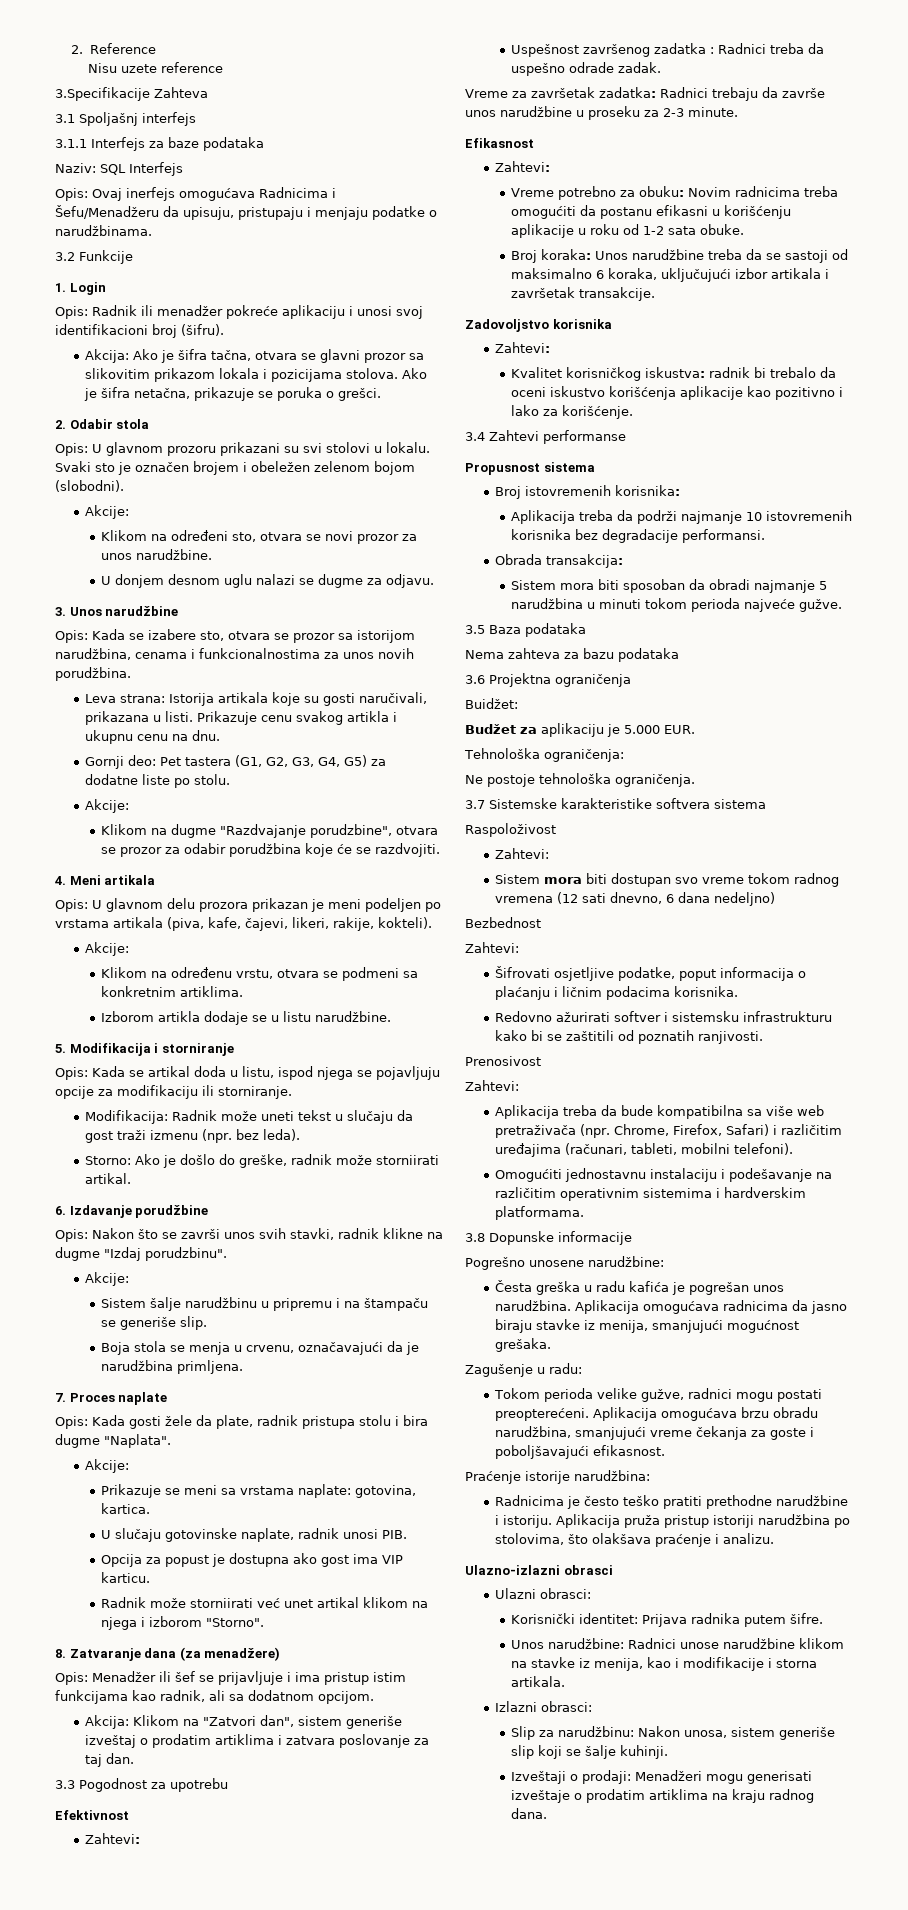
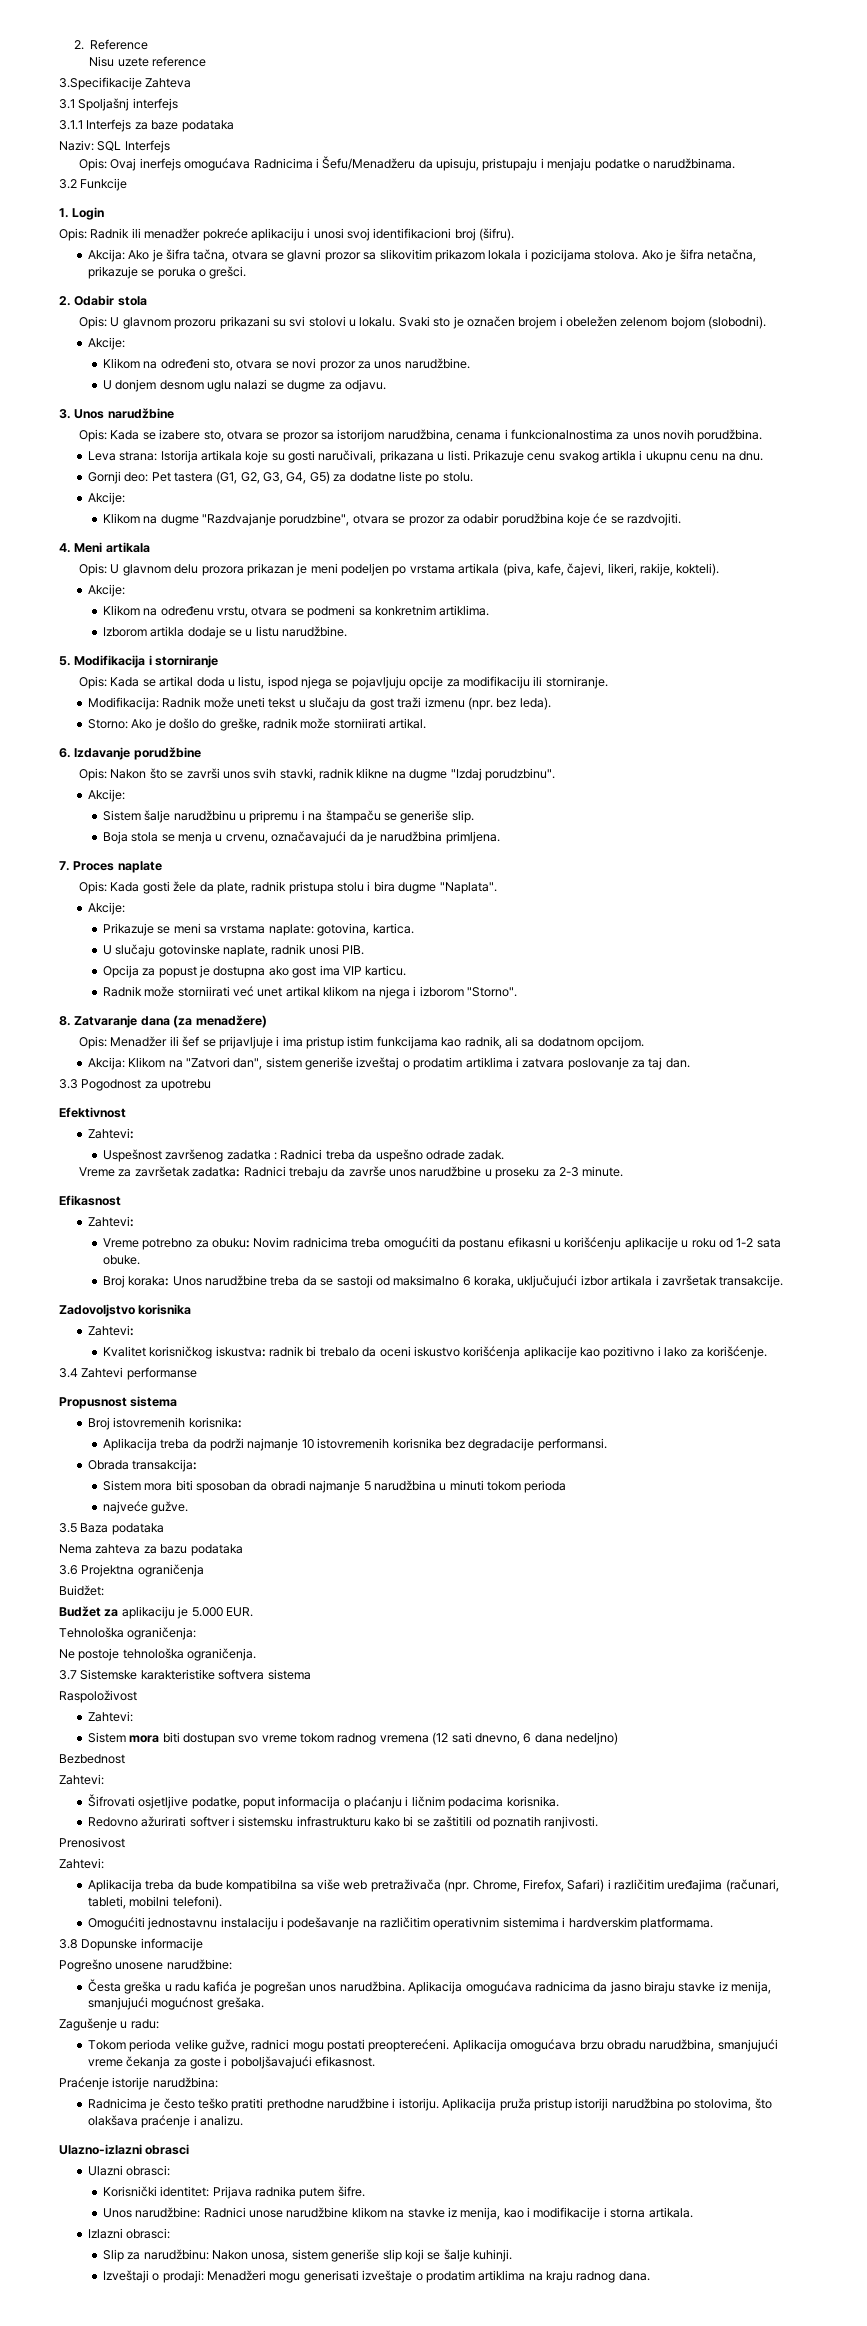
- Sistem mora biti sposoban da obradi najmanje 5 narudžbina u minuti tokom perioda najveće gužve.
+ Sistem mora biti sposoban da obradi najmanje 5 narudžbina u minuti tokom perioda
+ najveće gužve.

